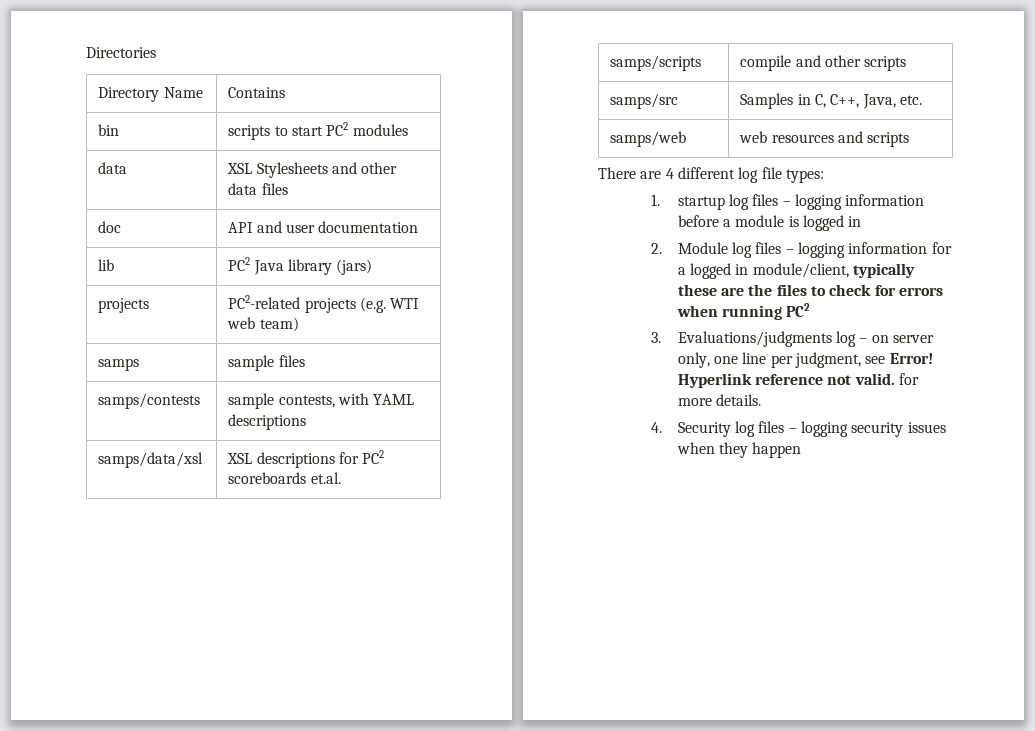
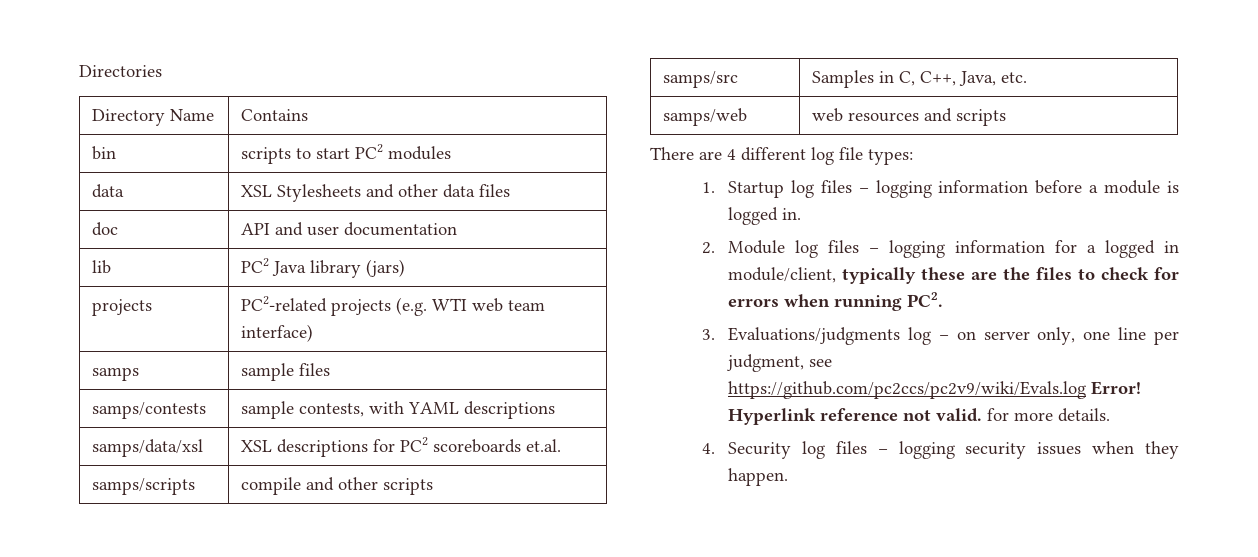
- projects | PC2-related projects (e.g. WTI web team)
+ projects | PC2-related projects (e.g. WTI web team interface)
- 1. startup log files – logging information before a module is logged in
+ 1. Startup log files – logging information before a module is logged in.
- 2. Module log files – logging information for a logged in module/client, typically these are the files to check for errors when running PC2
+ 2. Module log files – logging information for a logged in module/client, typically these are the files to check for errors when running PC2.
- 3. Evaluations/judgments log – on server only, one line per judgment, see Error!
+ 3. Evaluations/judgments log – on server only, one line per judgment, see https://github.com/pc2ccs/pc2v9/wiki/Evals.log Error!
- 4. Security log files – logging security issues when they happen
+ 4. Security log files – logging security issues when they happen.

